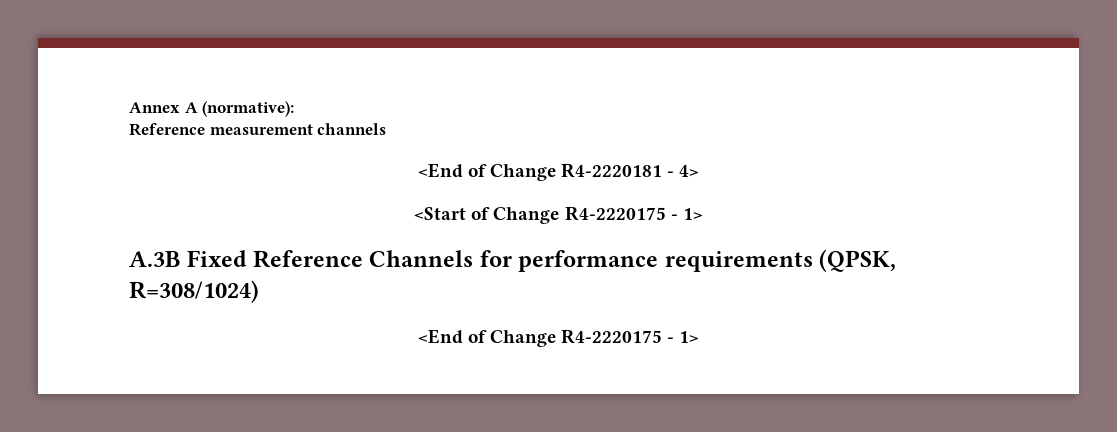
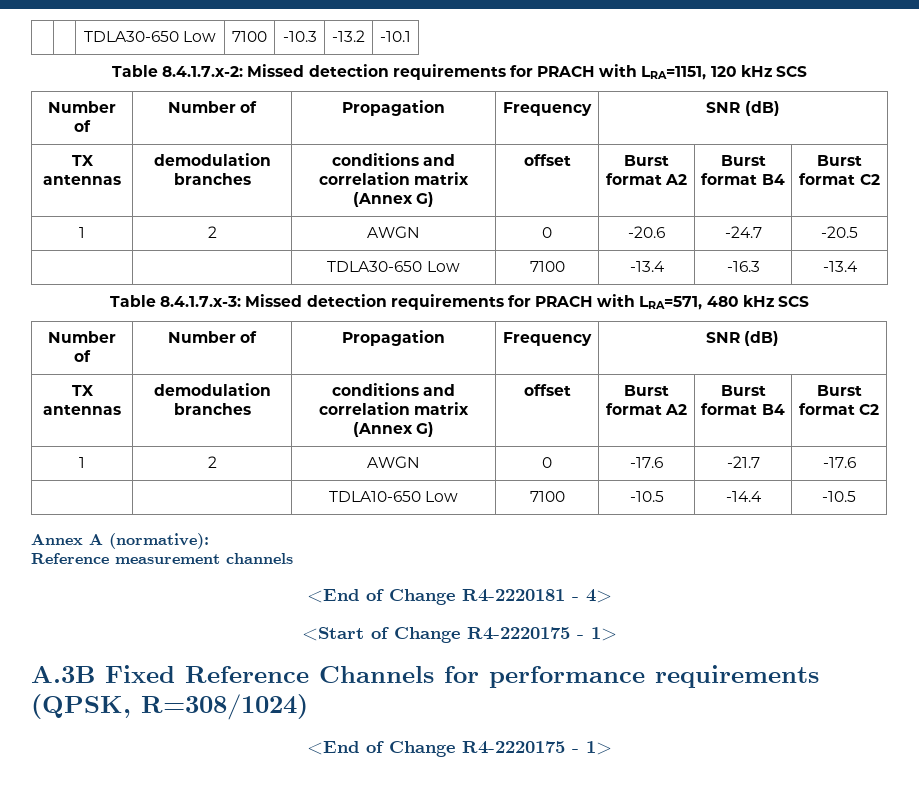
+ | | TDLA30-650 Low | 7100 | -10.3 | -13.2 | -10.1
+ Table 8.4.1.7.x-2: Missed detection requirements for PRACH with LRA=1151, 120 kHz SCS
+ Number of | Number of | Propagation | Frequency | SNR (dB)
+ TX antennas | demodulation branches | conditions and correlation matrix (Annex G) | offset | Burst format A2 | Burst format B4 | Burst format C2
+ 1 | 2 | AWGN | 0 | -20.6 | -24.7 | -20.5
+ | | TDLA30-650 Low | 7100 | -13.4 | -16.3 | -13.4
+ Table 8.4.1.7.x-3: Missed detection requirements for PRACH with LRA=571, 480 kHz SCS
+ Number of | Number of | Propagation | Frequency | SNR (dB)
+ TX antennas | demodulation branches | conditions and correlation matrix (Annex G) | offset | Burst format A2 | Burst format B4 | Burst format C2
+ 1 | 2 | AWGN | 0 | -17.6 | -21.7 | -17.6
+ | | TDLA10-650 Low | 7100 | -10.5 | -14.4 | -10.5

